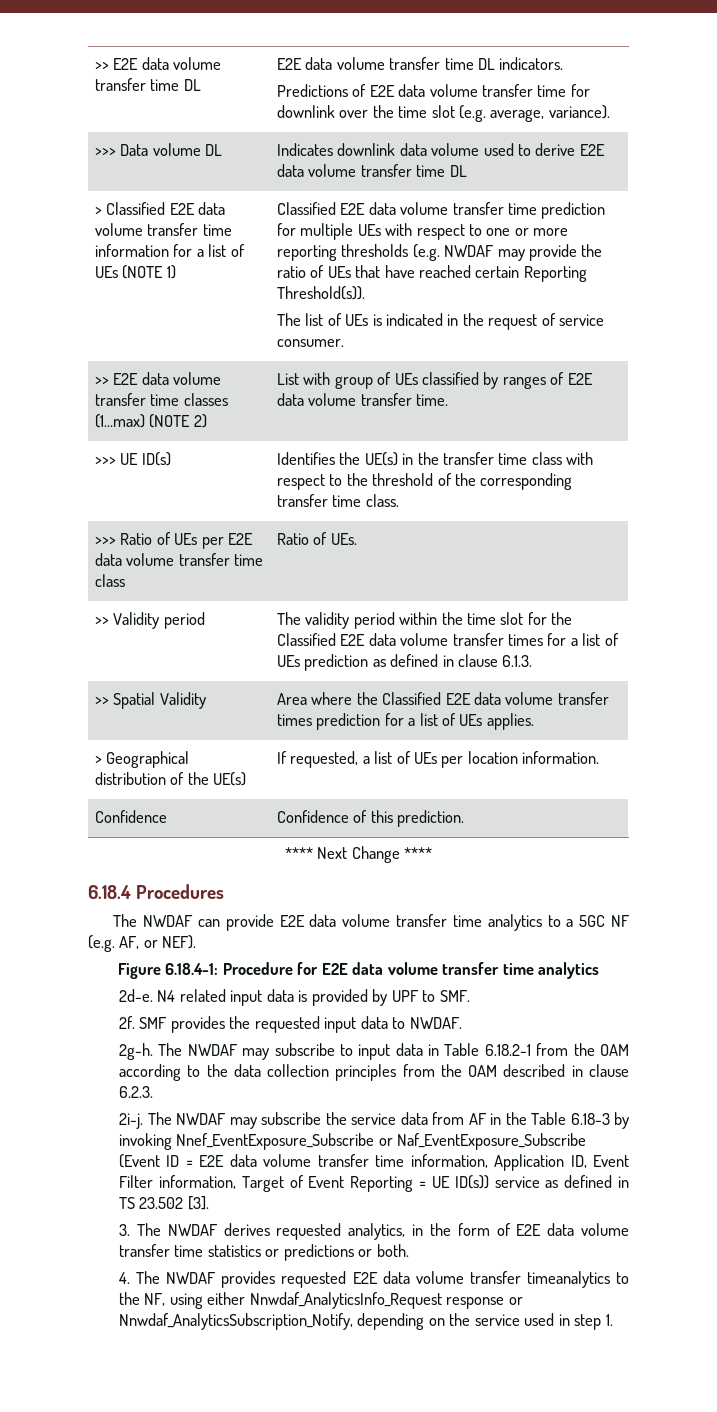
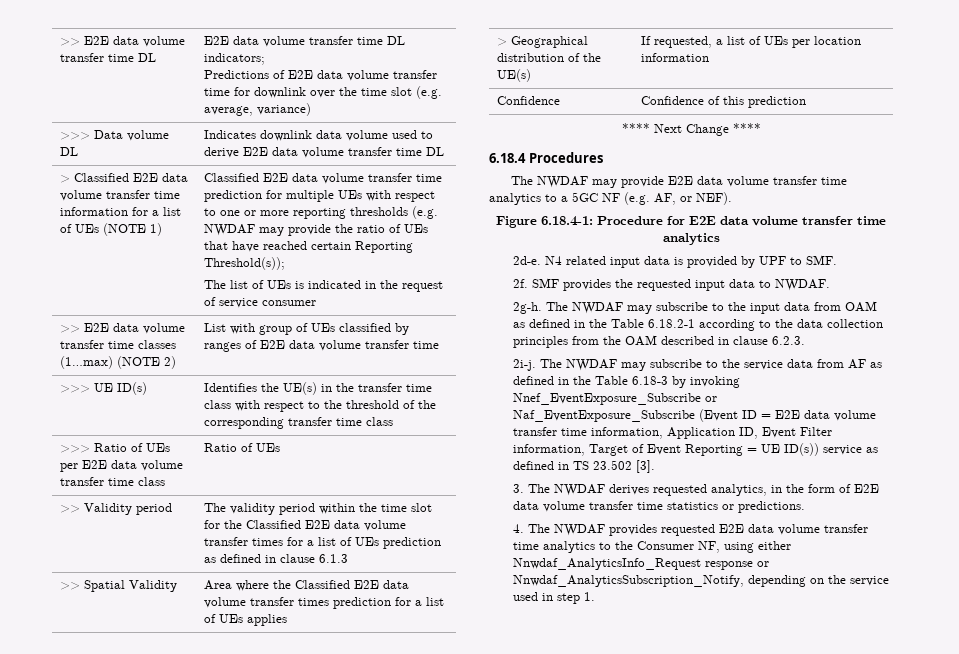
- >> E2E data volume transfer time DL | E2E data volume transfer time DL indicators.
- Predictions of E2E data volume transfer time for downlink over the time slot (e.g. average, variance).
+ >> E2E data volume transfer time DL | E2E data volume transfer time DL indicators;
+ Predictions of E2E data volume transfer time for downlink over the time slot (e.g. average, variance)
- Classified E2E data volume transfer time prediction for multiple UEs with respect to one or more reporting thresholds (e.g. NWDAF may provide the ratio of UEs that have reached certain Reporting Threshold(s)).
+ Classified E2E data volume transfer time prediction for multiple UEs with respect to one or more reporting thresholds (e.g. NWDAF may provide the ratio of UEs that have reached certain Reporting Threshold(s));
- The list of UEs is indicated in the request of service consumer.
+ The list of UEs is indicated in the request of service consumer
- >> E2E data volume transfer time classes (1…max) (NOTE 2) | List with group of UEs classified by ranges of E2E data volume transfer time.
+ >> E2E data volume transfer time classes (1…max) (NOTE 2) | List with group of UEs classified by ranges of E2E data volume transfer time
- >>> UE ID(s) | Identifies the UE(s) in the transfer time class with respect to the threshold of the corresponding transfer time class.
+ >>> UE ID(s) | Identifies the UE(s) in the transfer time class with respect to the threshold of the corresponding transfer time class
- >>> Ratio of UEs per E2E data volume transfer time class | Ratio of UEs.
+ >>> Ratio of UEs per E2E data volume transfer time class | Ratio of UEs
- >> Validity period | The validity period within the time slot for the Classified E2E data volume transfer times for a list of UEs prediction as defined in clause 6.1.3.
+ >> Validity period | The validity period within the time slot for the Classified E2E data volume transfer times for a list of UEs prediction as defined in clause 6.1.3
- >> Spatial Validity | Area where the Classified E2E data volume transfer times prediction for a list of UEs applies.
+ >> Spatial Validity | Area where the Classified E2E data volume transfer times prediction for a list of UEs applies
- > Geographical distribution of the UE(s) | If requested, a list of UEs per location information.
+ > Geographical distribution of the UE(s) | If requested, a list of UEs per location information
- Confidence | Confidence of this prediction.
+ Confidence | Confidence of this prediction
- The NWDAF can provide E2E data volume transfer time analytics to a 5GC NF (e.g. AF, or NEF).
+ The NWDAF may provide E2E data volume transfer time analytics to a 5GC NF (e.g. AF, or NEF).
- The NWDAF may subscribe to input data in Table 6.18.2-1 from the OAM according to the data collection principles from the OAM described in clause 6.2.3.
+ The NWDAF may subscribe to the input data from OAM as defined in the Table 6.18.2-1 according to the data collection principles from the OAM described in clause 6.2.3.
- The NWDAF may subscribe the service data from AF in the Table 6.18-3 by invoking Nnef_EventExposure_Subscribe or Naf_EventExposure_Subscribe (Event ID = E2E data volume transfer time information, Application ID, Event Filter information, Target of Event Reporting = UE ID(s)) service as defined in TS 23.502 [3].
+ The NWDAF may subscribe to the service data from AF as defined in the Table 6.18-3 by invoking Nnef_EventExposure_Subscribe or Naf_EventExposure_Subscribe (Event ID = E2E data volume transfer time information, Application ID, Event Filter information, Target of Event Reporting = UE ID(s)) service as defined in TS 23.502 [3].
- 3. The NWDAF derives requested analytics, in the form of E2E data volume transfer time statistics or predictions or both.
+ 3. The NWDAF derives requested analytics, in the form of E2E data volume transfer time statistics or predictions.
- 4. The NWDAF provides requested E2E data volume transfer timeanalytics to the NF, using either Nnwdaf_AnalyticsInfo_Request response or Nnwdaf_AnalyticsSubscription_Notify, depending on the service used in step 1.
+ 4. The NWDAF provides requested E2E data volume transfer time analytics to the Consumer NF, using either Nnwdaf_AnalyticsInfo_Request response or Nnwdaf_AnalyticsSubscription_Notify, depending on the service used in step 1.

